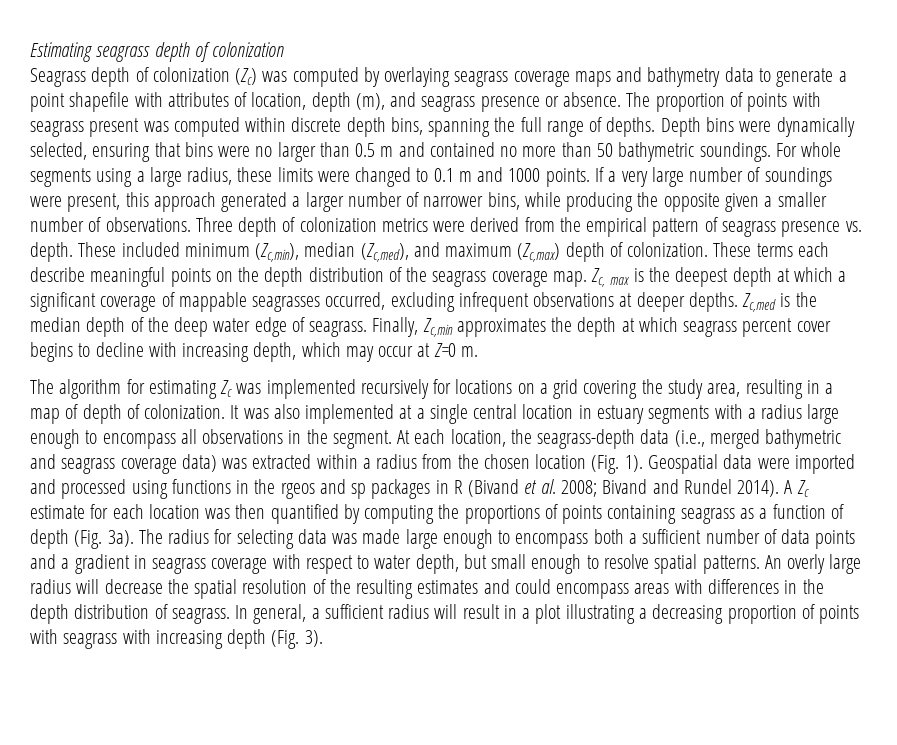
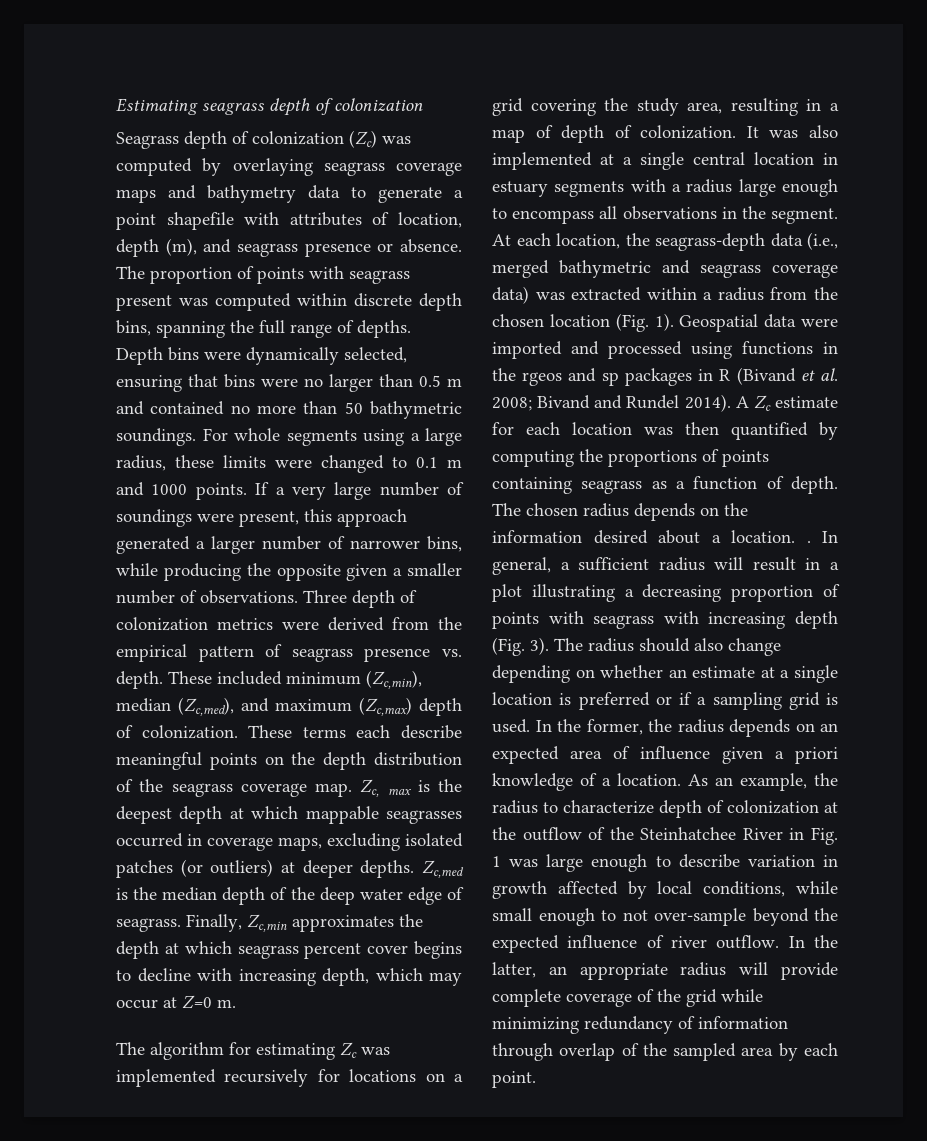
- Zc, max is the deepest depth at which a significant coverage of mappable seagrasses occurred, excluding infrequent observations at deeper depths.
+ Zc, max is the deepest depth at which mappable seagrasses occurred in coverage maps, excluding isolated patches (or outliers) at deeper depths.
- A Zc estimate for each location was then quantified by computing the proportions of points containing seagrass as a function of depth (Fig. 3a). The radius for selecting data was made large enough to encompass both a sufficient number of data points and a gradient in seagrass coverage with respect to water depth, but small enough to resolve spatial patterns. An overly large radius will decrease the spatial resolution of the resulting estimates and could encompass areas with differences in the depth distribution of seagrass.
+ A Zc estimate for each location was then quantified by computing the proportions of points containing seagrass as a function of depth. The chosen radius depends on the information desired about a location. .
+ The radius should also change depending on whether an estimate at a single location is preferred or if a sampling grid is used. In the former, the radius depends on an expected area of influence given a priori knowledge of a location. As an example, the radius to characterize depth of colonization at the outflow of the Steinhatchee River in Fig. 1 was large enough to describe variation in growth affected by local conditions, while small enough to not over-sample beyond the expected influence of river outflow. In the latter, an appropriate radius will provide complete coverage of the grid while minimizing redundancy of information through overlap of the sampled area by each point.

